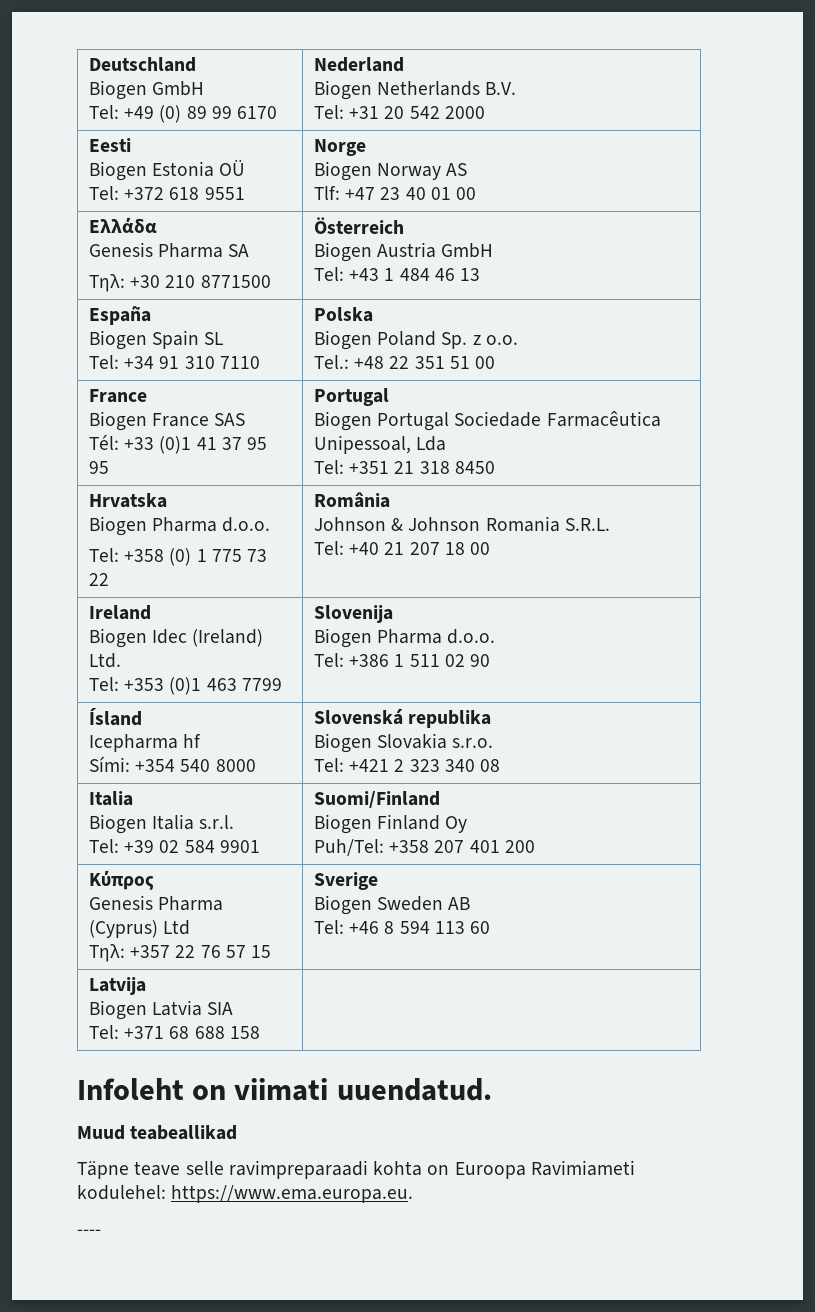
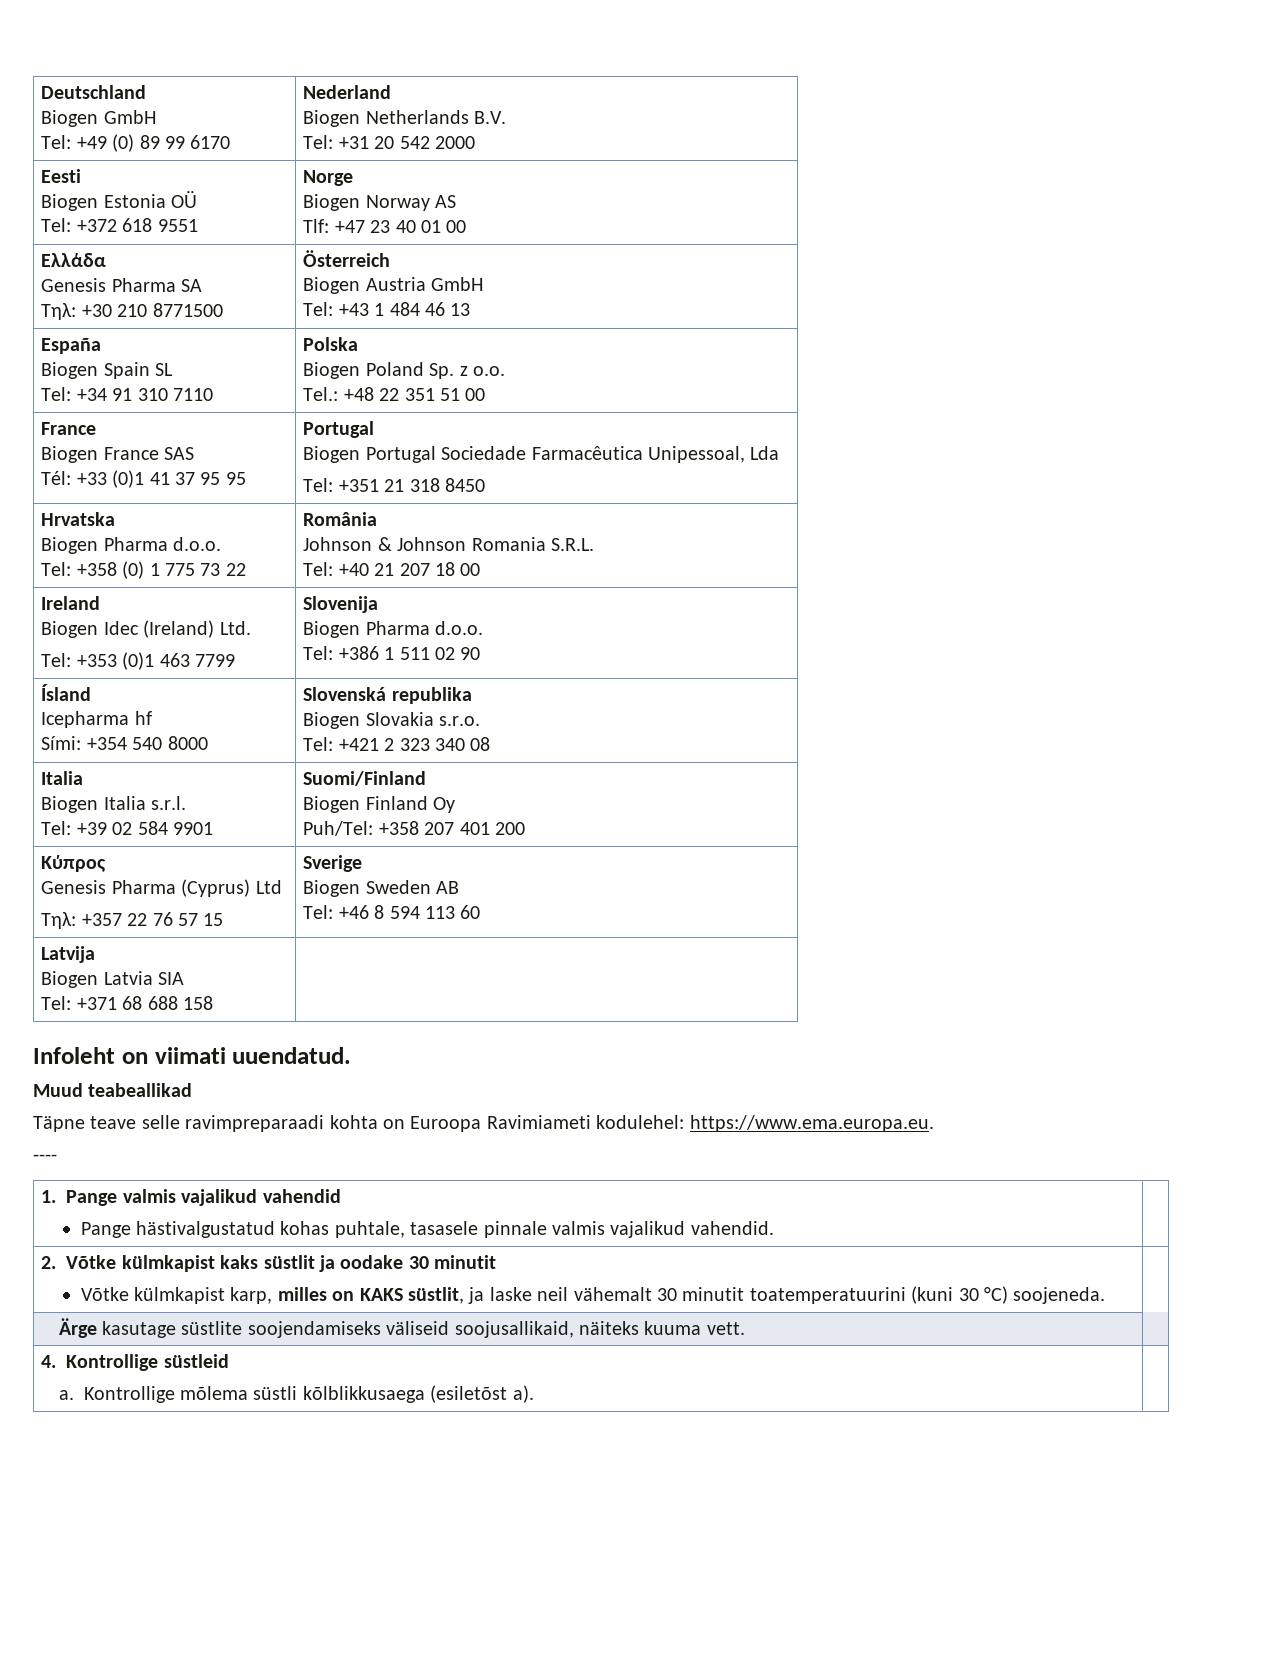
+ 1. Pange valmis vajalikud vahendid
+ Pange hästivalgustatud kohas puhtale, tasasele pinnale valmis vajalikud vahendid. |
+ 2. Võtke külmkapist kaks süstlit ja oodake 30 minutit
+ Võtke külmkapist karp, milles on KAKS süstlit, ja laske neil vähemalt 30 minutit toatemperatuurini (kuni 30 °C) soojeneda. |
+ Ärge kasutage süstlite soojendamiseks väliseid soojusallikaid, näiteks kuuma vett. |
+ 4. Kontrollige süstleid
+ a. Kontrollige mõlema süstli kõlblikkusaega (esiletõst a). |

